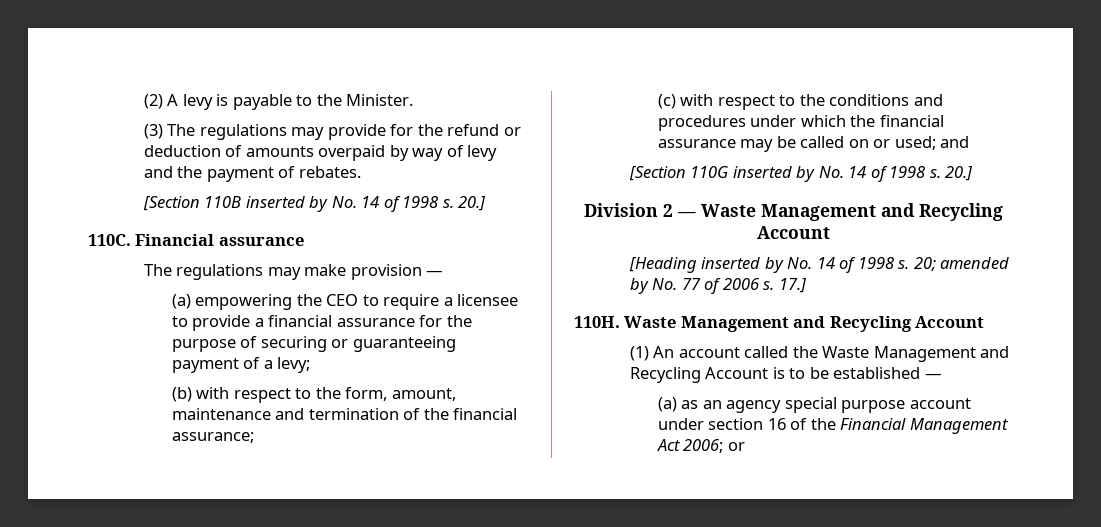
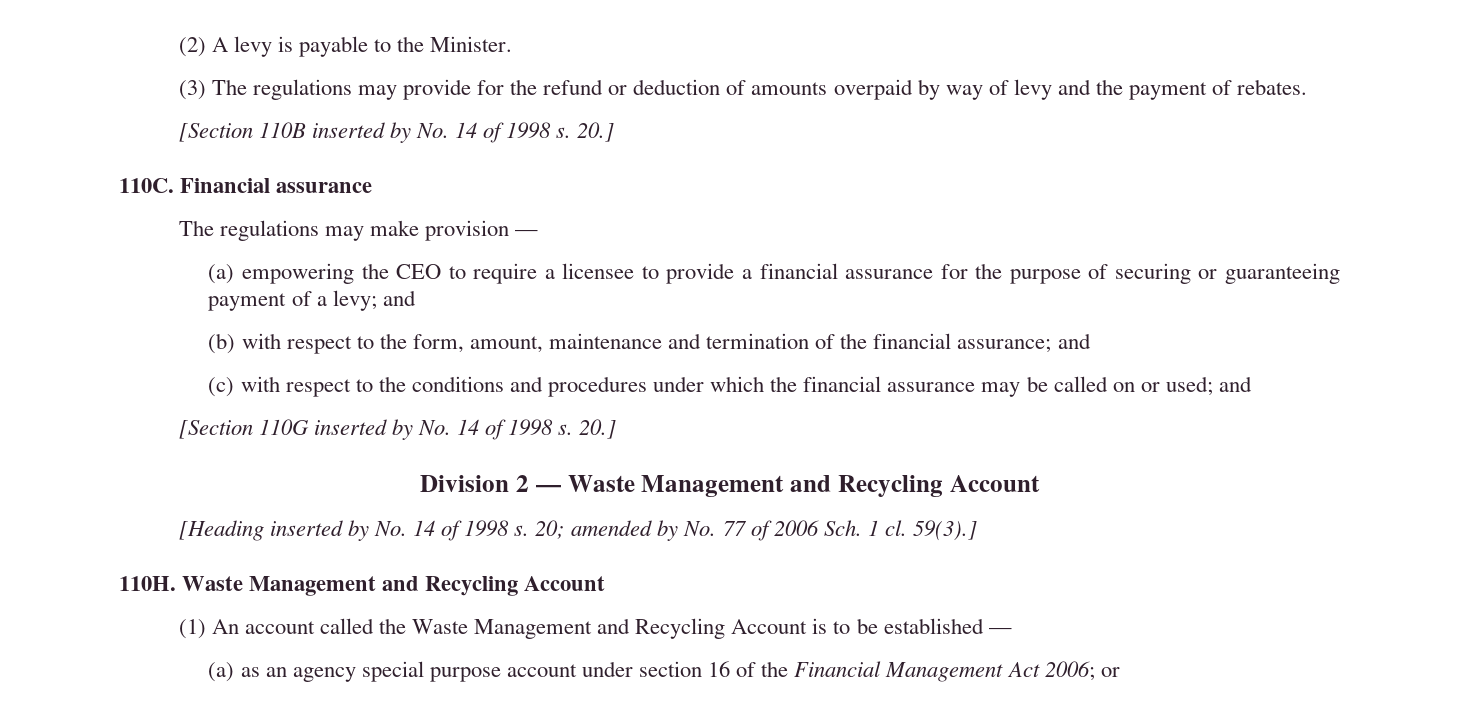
- (a) empowering the CEO to require a licensee to provide a financial assurance for the purpose of securing or guaranteeing payment of a levy;
+ (a) empowering the CEO to require a licensee to provide a financial assurance for the purpose of securing or guaranteeing payment of a levy; and
- (b) with respect to the form, amount, maintenance and termination of the financial assurance;
+ (b) with respect to the form, amount, maintenance and termination of the financial assurance; and
- 20; amended by No. 77 of 2006 s. 17.]
+ 20; amended by No. 77 of 2006 Sch. 1 cl. 59(3).]

